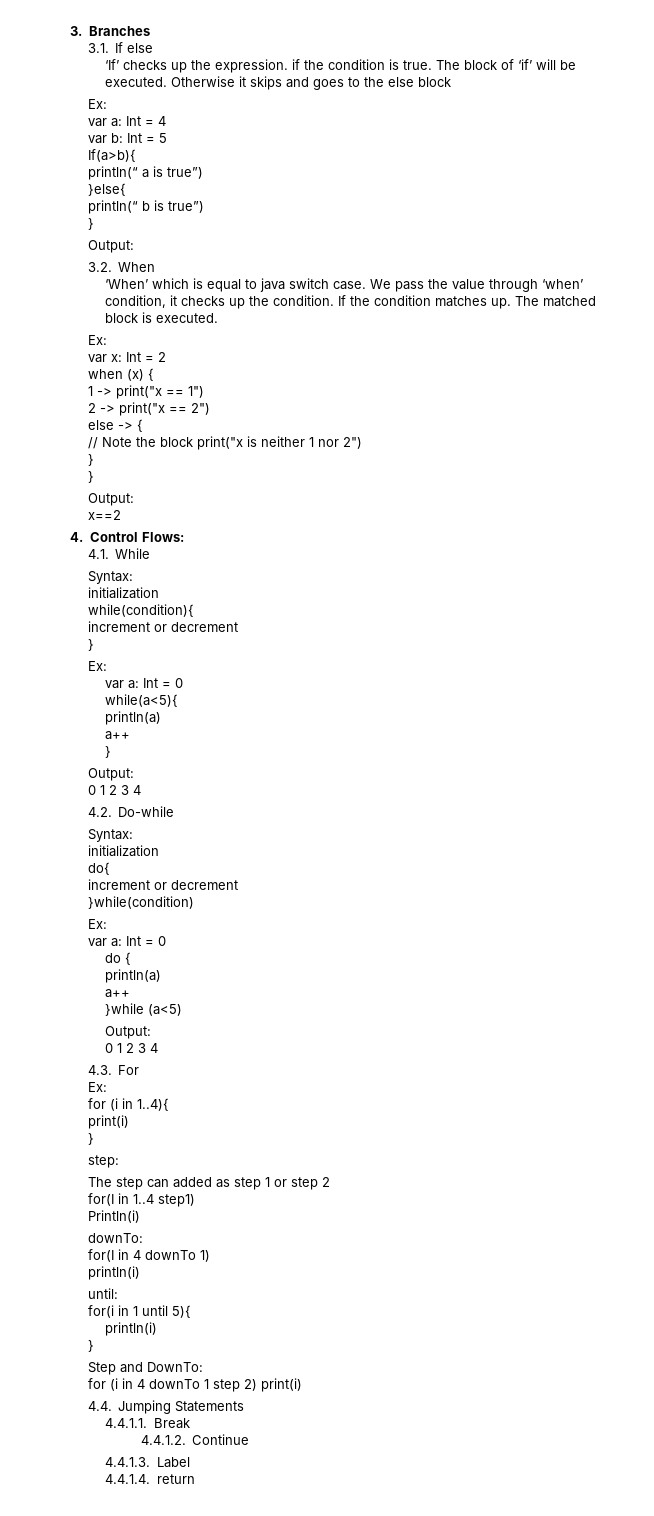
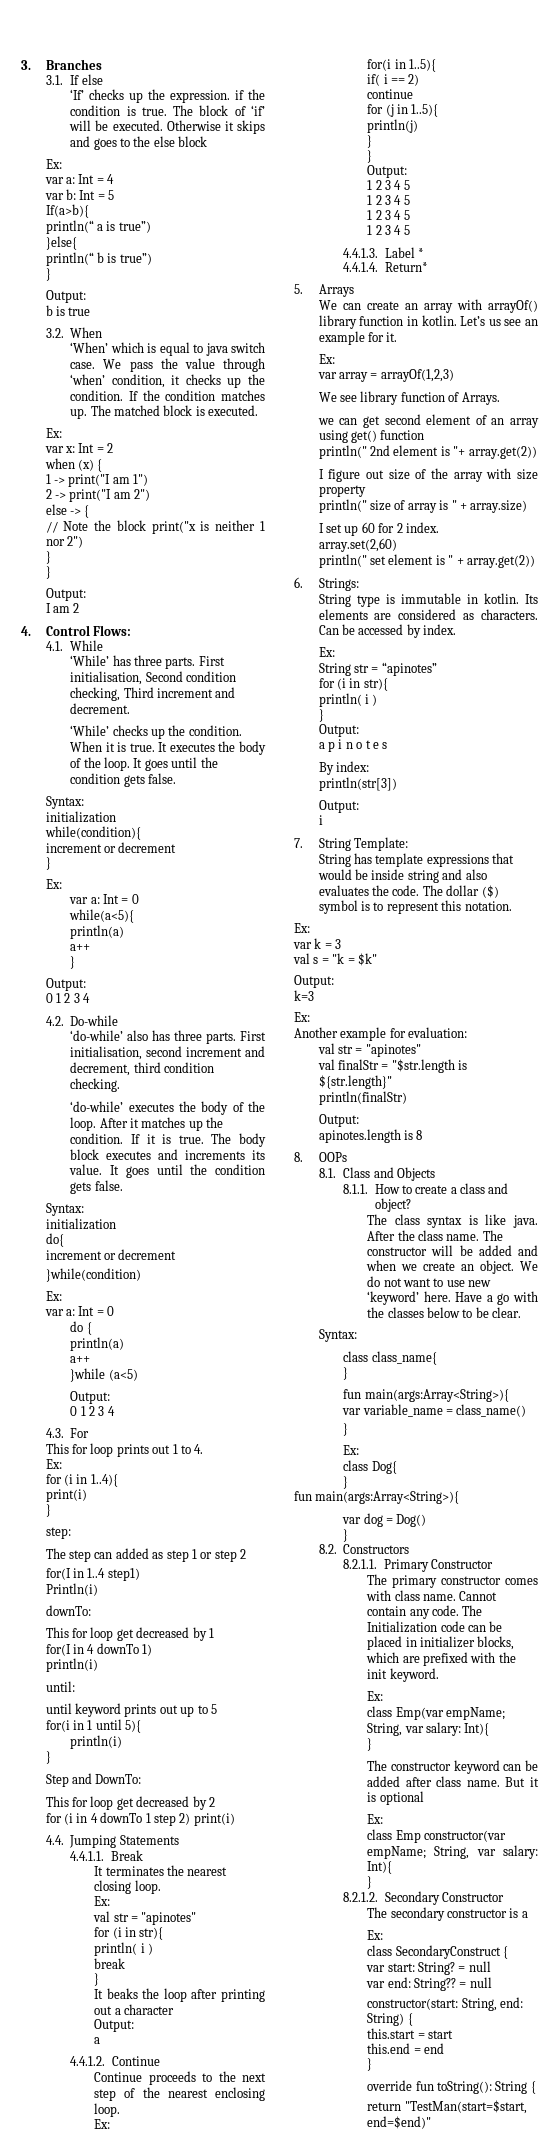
+ b is true
- 1 -> print("x == 1")
+ 1 -> print("I am 1")
- 2 -> print("x == 2")
+ 2 -> print("I am 2")
- x==2
+ I am 2
+ ‘While’ has three parts. First initialisation, Second condition checking, Third increment and decrement.
+ ‘While’ checks up the condition. When it is true. It executes the body of the loop. It goes until the condition gets false.
+ ‘do-while’ also has three parts. First initialisation, second increment and decrement, third condition checking.
+ ‘do-while’ executes the body of the loop. After it matches up the condition. If it is true. The body block executes and increments its value. It goes until the condition gets false.
+ This for loop prints out 1 to 4.
+ This for loop get decreased by 1
+ until keyword prints out up to 5
+ This for loop get decreased by 2
+ It terminates the nearest closing loop.
+ Ex:
+ val str = "apinotes"
+ for (i in str){
+ println( i )
+ break
+ }
+ It beaks the loop after printing out a character
+ Output:
+ a
  4.4.1.2. Continue
+ Continue proceeds to the next step of the nearest enclosing loop.
+ Ex:
+ for(i in 1..5){
+ if( i == 2)
+ continue
+ for (j in 1..5){
+ println(j)
+ }
+ }
+ Output:
+ 1 2 3 4 5
+ 1 2 3 4 5
+ 1 2 3 4 5
+ 1 2 3 4 5
- 4.4.1.3. Label
+ 4.4.1.3. Label *
- 4.4.1.4. return
+ 4.4.1.4. Return*
+ 5. Arrays
+ We can create an array with arrayOf() library function in kotlin. Let’s us see an example for it.
+ Ex:
+ var array = arrayOf(1,2,3)
+ We see library function of Arrays.
+ we can get second element of an array using get() function
+ println(" 2nd element is "+ array.get(2))
+ I figure out size of the array with size property
+ println(" size of array is " + array.size)
+ I set up 60 for 2 index.
+ array.set(2,60)
+ println(" set element is " + array.get(2))
+ 6. Strings:
+ String type is immutable in kotlin. Its elements are considered as characters. Can be accessed by index.
+ Ex:
+ String str = “apinotes”
+ for (i in str){
+ println( i )
+ }
+ Output:
+ a p i n o t e s
+ By index:
+ println(str[3])
+ Output:
+ i
+ 7. String Template:
+ String has template expressions that would be inside string and also evaluates the code. The dollar ($) symbol is to represent this notation.
+ Ex:
+ var k = 3
+ val s = "k = $k"
+ Output:
+ k=3
+ Ex:
+ Another example for evaluation:
+ val str = "apinotes"
+ val finalStr = "$str.length is ${str.length}"
+ println(finalStr)
+ Output:
+ apinotes.length is 8
+ 8. OOPs
+ 8.1. Class and Objects
+ 8.1.1. How to create a class and object?
+ The class syntax is like java. After the class name. The constructor will be added and when we create an object. We do not want to use new ‘keyword’ here. Have a go with the classes below to be clear.
+ Syntax:
+ class class_name{
+ }
+ fun main(args:Array<String>){
+ var variable_name = class_name()
+ }
+ Ex:
+ class Dog{
+ }
+ fun main(args:Array<String>){
+ var dog = Dog()
+ }
+ 8.2. Constructors
+ 8.2.1.1. Primary Constructor
+ The primary constructor comes with class name. Cannot contain any code. The Initialization code can be placed in initializer blocks, which are prefixed with the init keyword.
+ Ex:
+ class Emp(var empName; String, var salary: Int){
+ }
+ The constructor keyword can be added after class name. But it is optional
+ Ex:
+ class Emp constructor(var empName; String, var salary: Int){
+ }
+ 8.2.1.2. Secondary Constructor
+ The secondary constructor is a
+ Ex:
+ class SecondaryConstruct {
+ var start: String? = null
+ var end: String?? = null
+ constructor(start: String, end: String) {
+ this.start = start
+ this.end = end
+ }
+ override fun toString(): String {
+ return "TestMan(start=$start, end=$end)"

